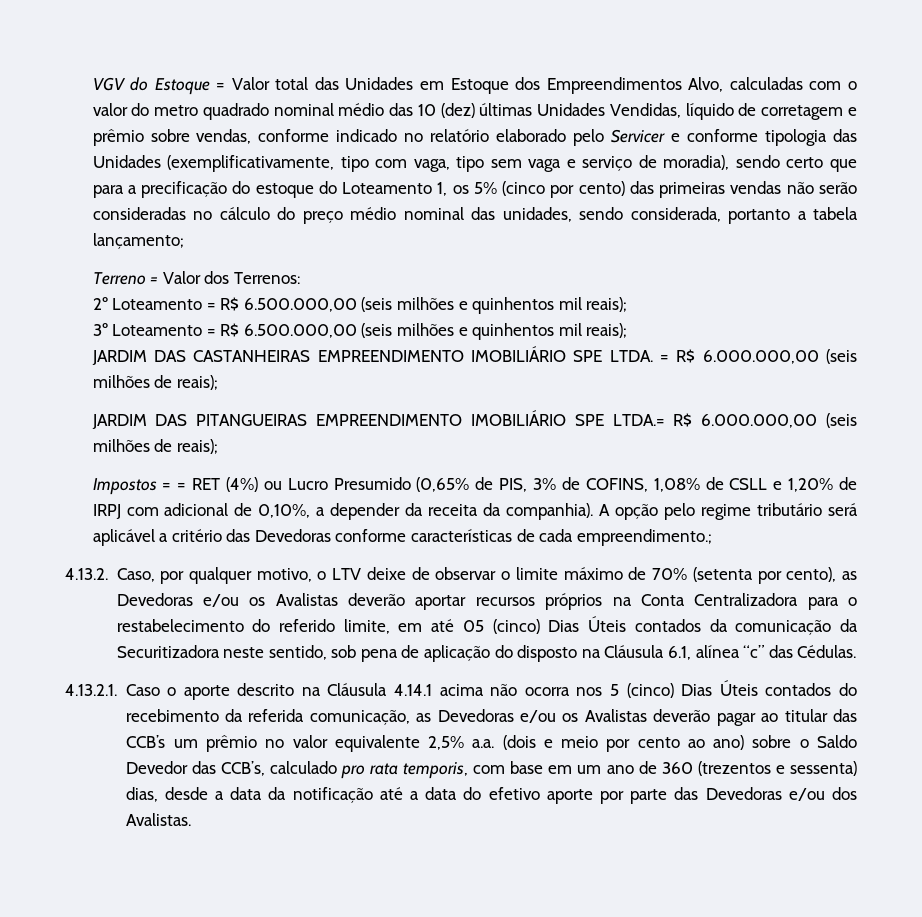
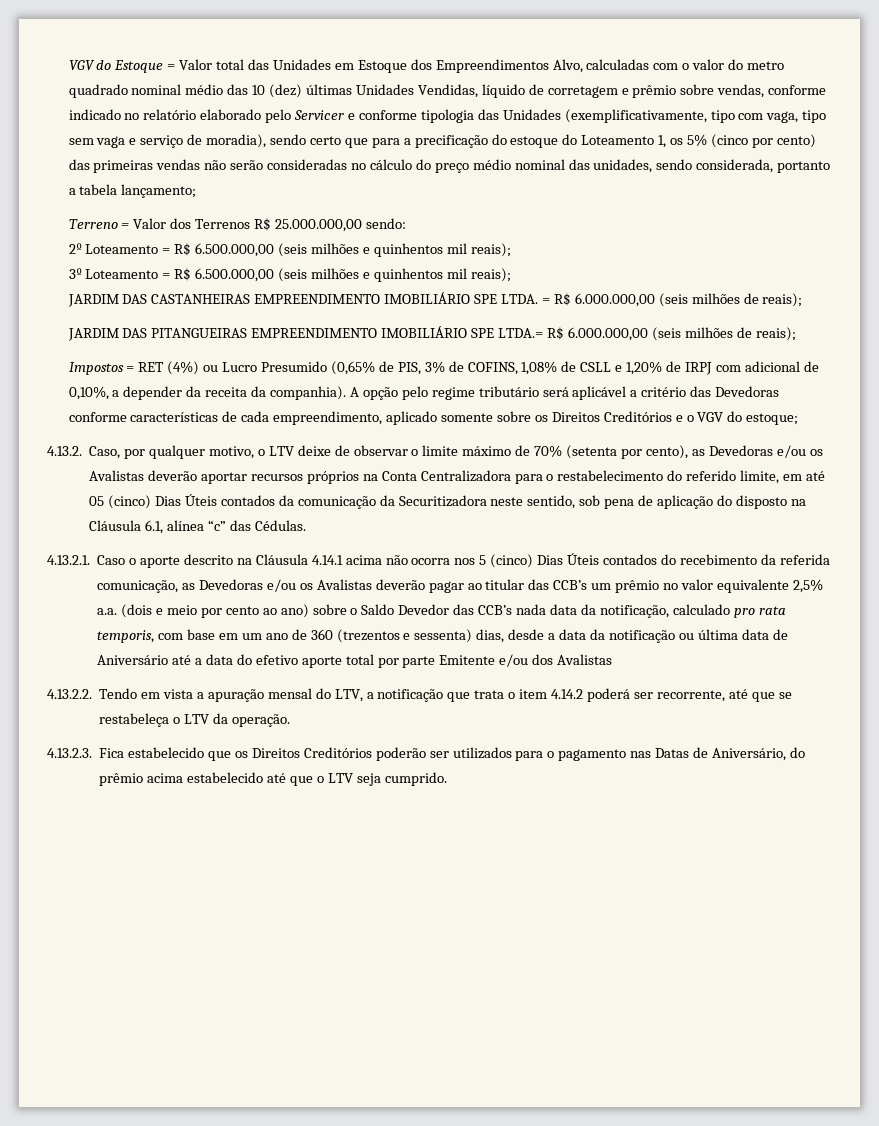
- Terreno = Valor dos Terrenos:
+ Terreno = Valor dos Terrenos R$ 25.000.000,00 sendo:
- Impostos = = RET (4%) ou Lucro Presumido (0,65% de PIS, 3% de COFINS, 1,08% de CSLL e 1,20% de IRPJ com adicional de 0,10%, a depender da receita da companhia).
+ Impostos = RET (4%) ou Lucro Presumido (0,65% de PIS, 3% de COFINS, 1,08% de CSLL e 1,20% de IRPJ com adicional de 0,10%, a depender da receita da companhia).
- A opção pelo regime tributário será aplicável a critério das Devedoras conforme características de cada empreendimento.;
+ A opção pelo regime tributário será aplicável a critério das Devedoras conforme características de cada empreendimento, aplicado somente sobre os Direitos Creditórios e o VGV do estoque;
- 4.13.2.1. Caso o aporte descrito na Cláusula 4.14.1 acima não ocorra nos 5 (cinco) Dias Úteis contados do recebimento da referida comunicação, as Devedoras e/ou os Avalistas deverão pagar ao titular das CCB’s um prêmio no valor equivalente 2,5% a.a. (dois e meio por cento ao ano) sobre o Saldo Devedor das CCB’s, calculado pro rata temporis, com base em um ano de 360 (trezentos e sessenta) dias, desde a data da notificação até a data do efetivo aporte por parte das Devedoras e/ou dos Avalistas.
+ 4.13.2.1. Caso o aporte descrito na Cláusula 4.14.1 acima não ocorra nos 5 (cinco) Dias Úteis contados do recebimento da referida comunicação, as Devedoras e/ou os Avalistas deverão pagar ao titular das CCB’s um prêmio no valor equivalente 2,5% a.a. (dois e meio por cento ao ano) sobre o Saldo Devedor das CCB’s nada data da notificação, calculado pro rata temporis, com base em um ano de 360 (trezentos e sessenta) dias, desde a data da notificação ou última data de Aniversário até a data do efetivo aporte total por parte Emitente e/ou dos Avalistas
+ 4.13.2.2. Tendo em vista a apuração mensal do LTV, a notificação que trata o item 4.14.2 poderá ser recorrente, até que se restabeleça o LTV da operação.
+ 4.13.2.3. Fica estabelecido que os Direitos Creditórios poderão ser utilizados para o pagamento nas Datas de Aniversário, do prêmio acima estabelecido até que o LTV seja cumprido.

